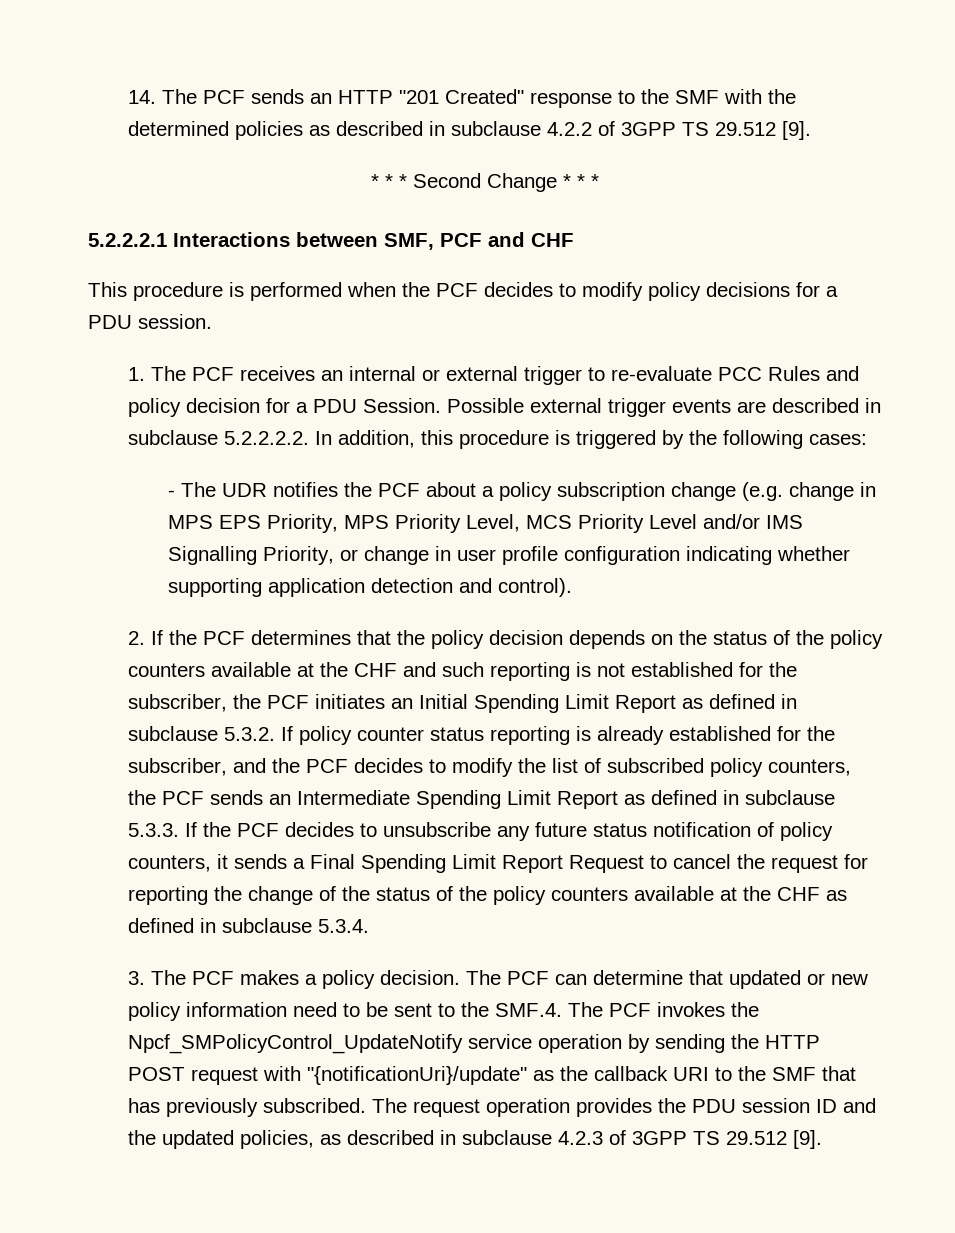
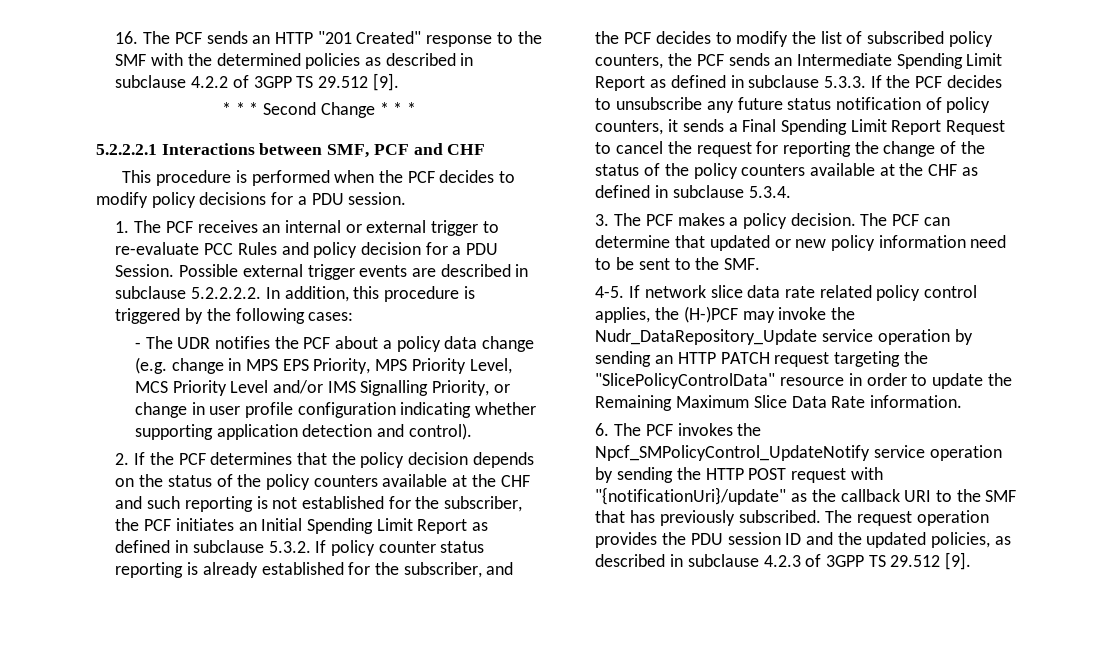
- 14. The PCF sends an HTTP "201 Created" response to the SMF with the determined policies as described in subclause 4.2.2 of 3GPP TS 29.512 [9].
+ 16. The PCF sends an HTTP "201 Created" response to the SMF with the determined policies as described in subclause 4.2.2 of 3GPP TS 29.512 [9].
- - The UDR notifies the PCF about a policy subscription change (e.g. change in MPS EPS Priority, MPS Priority Level, MCS Priority Level and/or IMS Signalling Priority, or change in user profile configuration indicating whether supporting application detection and control).
+ - The UDR notifies the PCF about a policy data change (e.g. change in MPS EPS Priority, MPS Priority Level, MCS Priority Level and/or IMS Signalling Priority, or change in user profile configuration indicating whether supporting application detection and control).
- The PCF can determine that updated or new policy information need to be sent to the SMF.4. The PCF invokes the Npcf_SMPolicyControl_UpdateNotify service operation by sending the HTTP POST request with "{notificationUri}/update" as the callback URI to the SMF that has previously subscribed.
+ The PCF can determine that updated or new policy information need to be sent to the SMF.
+ 4-5. If network slice data rate related policy control applies, the (H-)PCF may invoke the Nudr_DataRepository_Update service operation by sending an HTTP PATCH request targeting the "SlicePolicyControlData" resource in order to update the Remaining Maximum Slice Data Rate information.
+ 6. The PCF invokes the Npcf_SMPolicyControl_UpdateNotify service operation by sending the HTTP POST request with "{notificationUri}/update" as the callback URI to the SMF that has previously subscribed.

